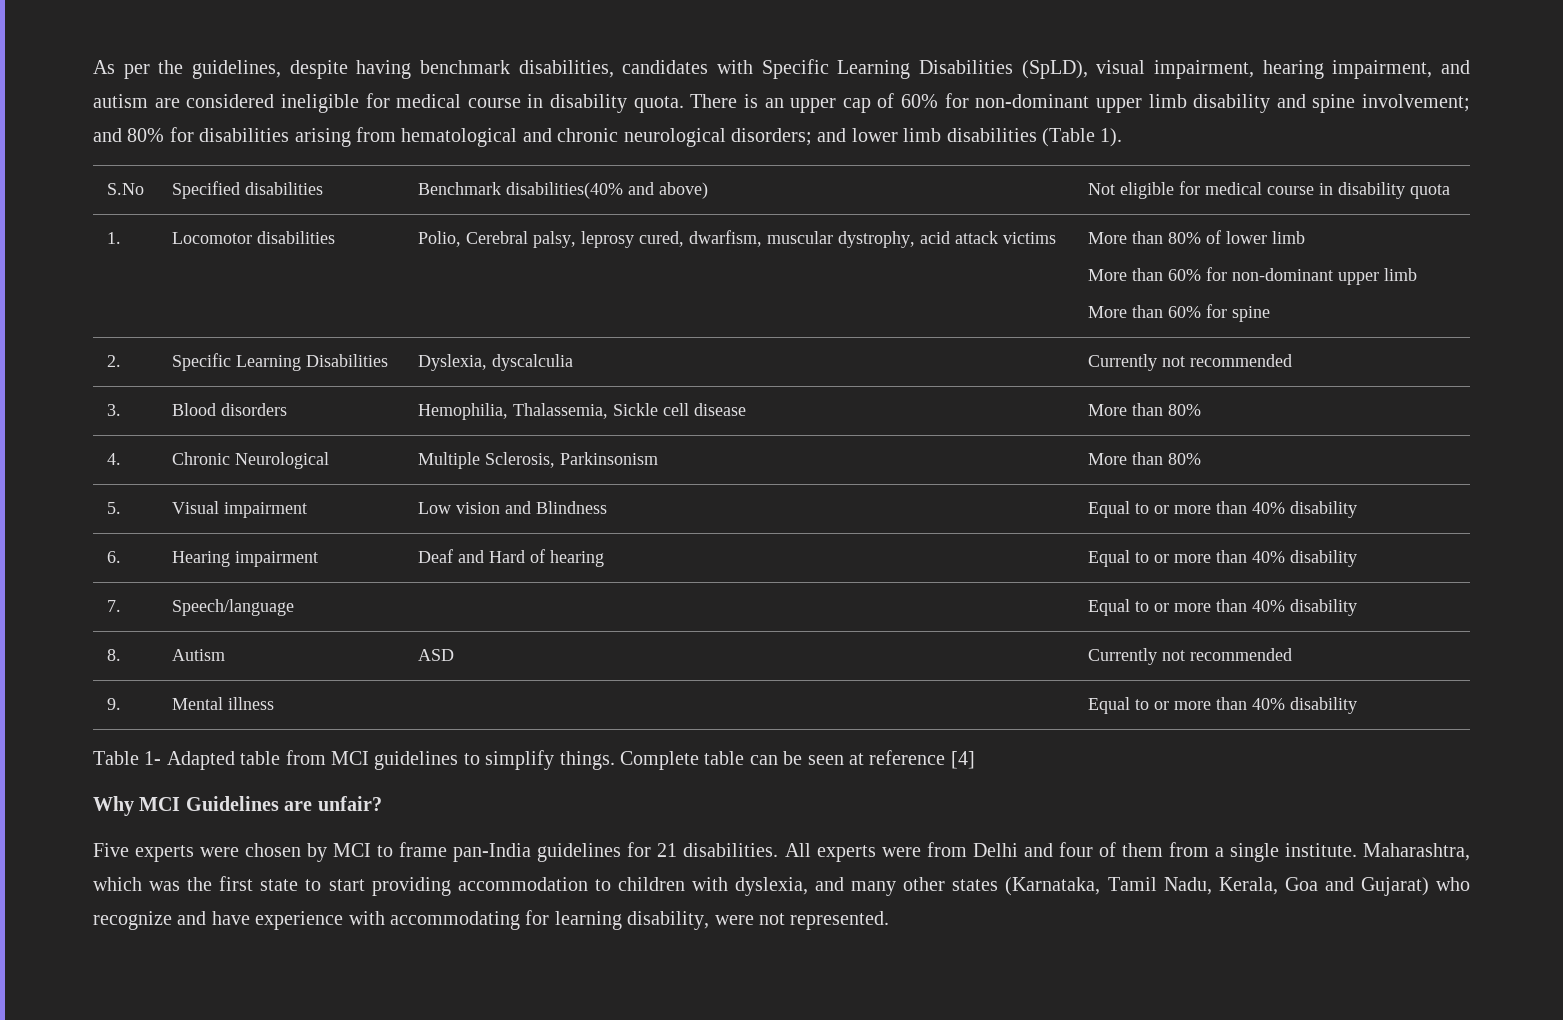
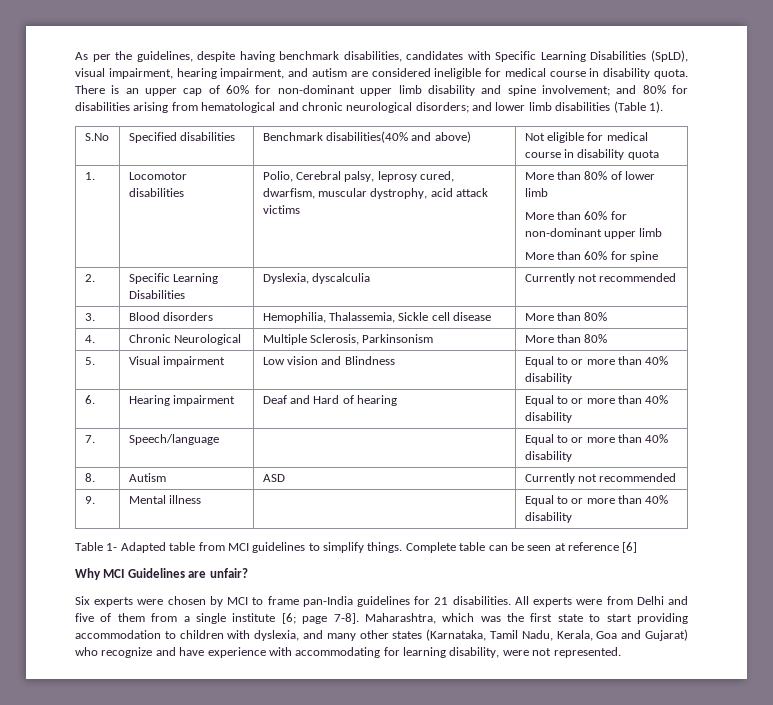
- Complete table can be seen at reference [4]
+ Complete table can be seen at reference [6]
- Five experts were chosen by MCI to frame pan-India guidelines for 21 disabilities.
+ Six experts were chosen by MCI to frame pan-India guidelines for 21 disabilities.
- All experts were from Delhi and four of them from a single institute.
+ All experts were from Delhi and five of them from a single institute [6; page 7-8].

